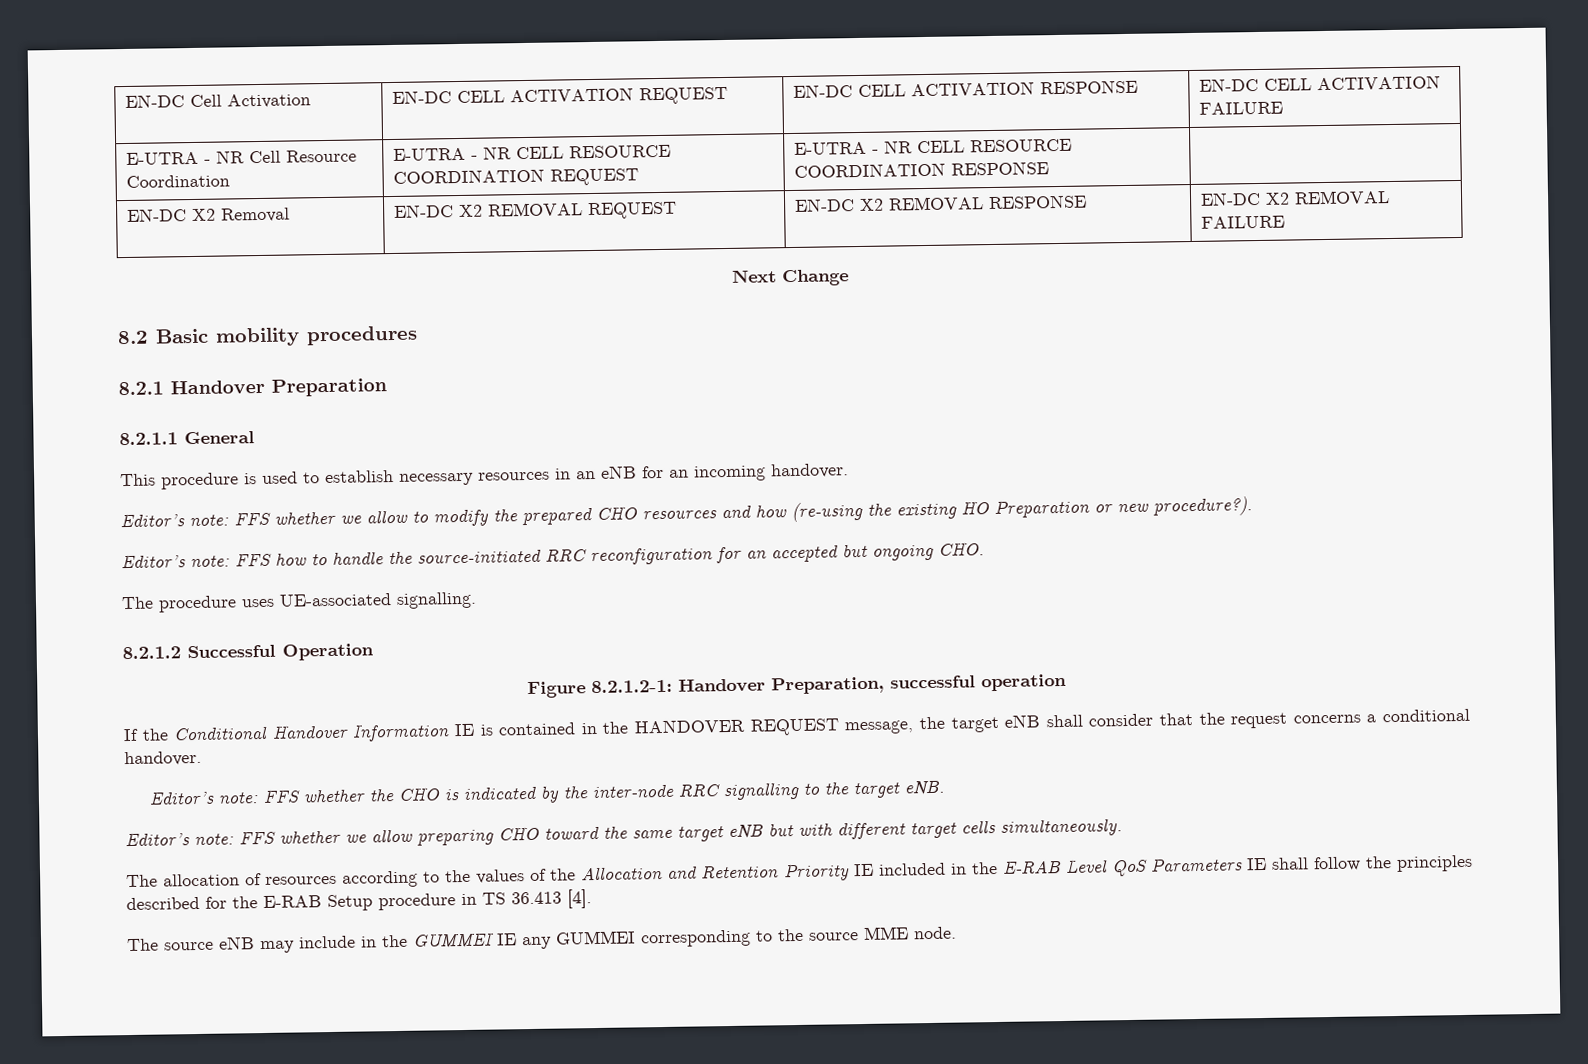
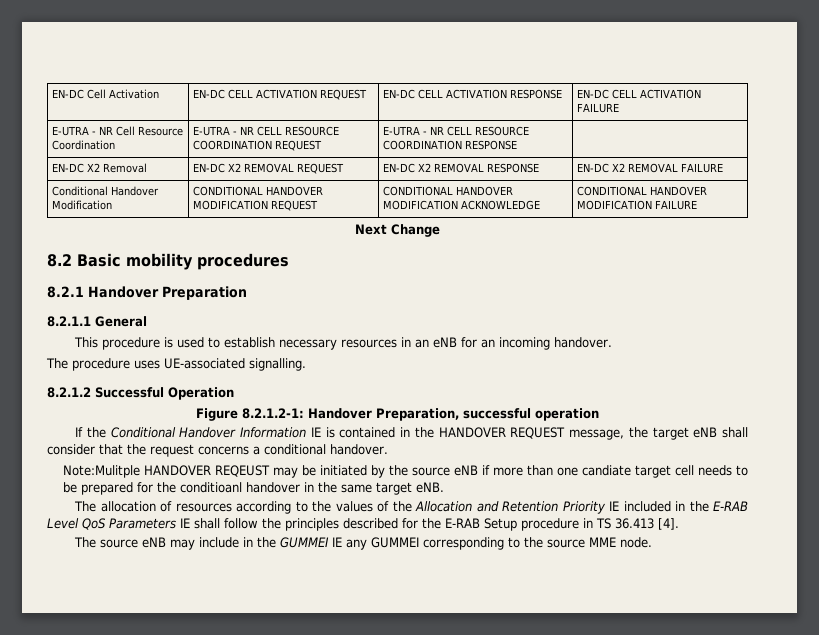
+ Conditional Handover Modification | CONDITIONAL HANDOVER MODIFICATION REQUEST | CONDITIONAL HANDOVER MODIFICATION ACKNOWLEDGE | CONDITIONAL HANDOVER MODIFICATION FAILURE
- Editor’s note: FFS whether we allow to modify the prepared CHO resources and how (re-using the existing HO Preparation or new procedure?).
- Editor’s note: FFS how to handle the source-initiated RRC reconfiguration for an accepted but ongoing CHO.
- Editor’s note: FFS whether the CHO is indicated by the inter-node RRC signalling to the target eNB.
- Editor’s note: FFS whether we allow preparing CHO toward the same target eNB but with different target cells simultaneously.
+ Note:Mulitple HANDOVER REQEUST may be initiated by the source eNB if more than one candiate target cell needs to be prepared for the conditioanl handover in the same target eNB.

